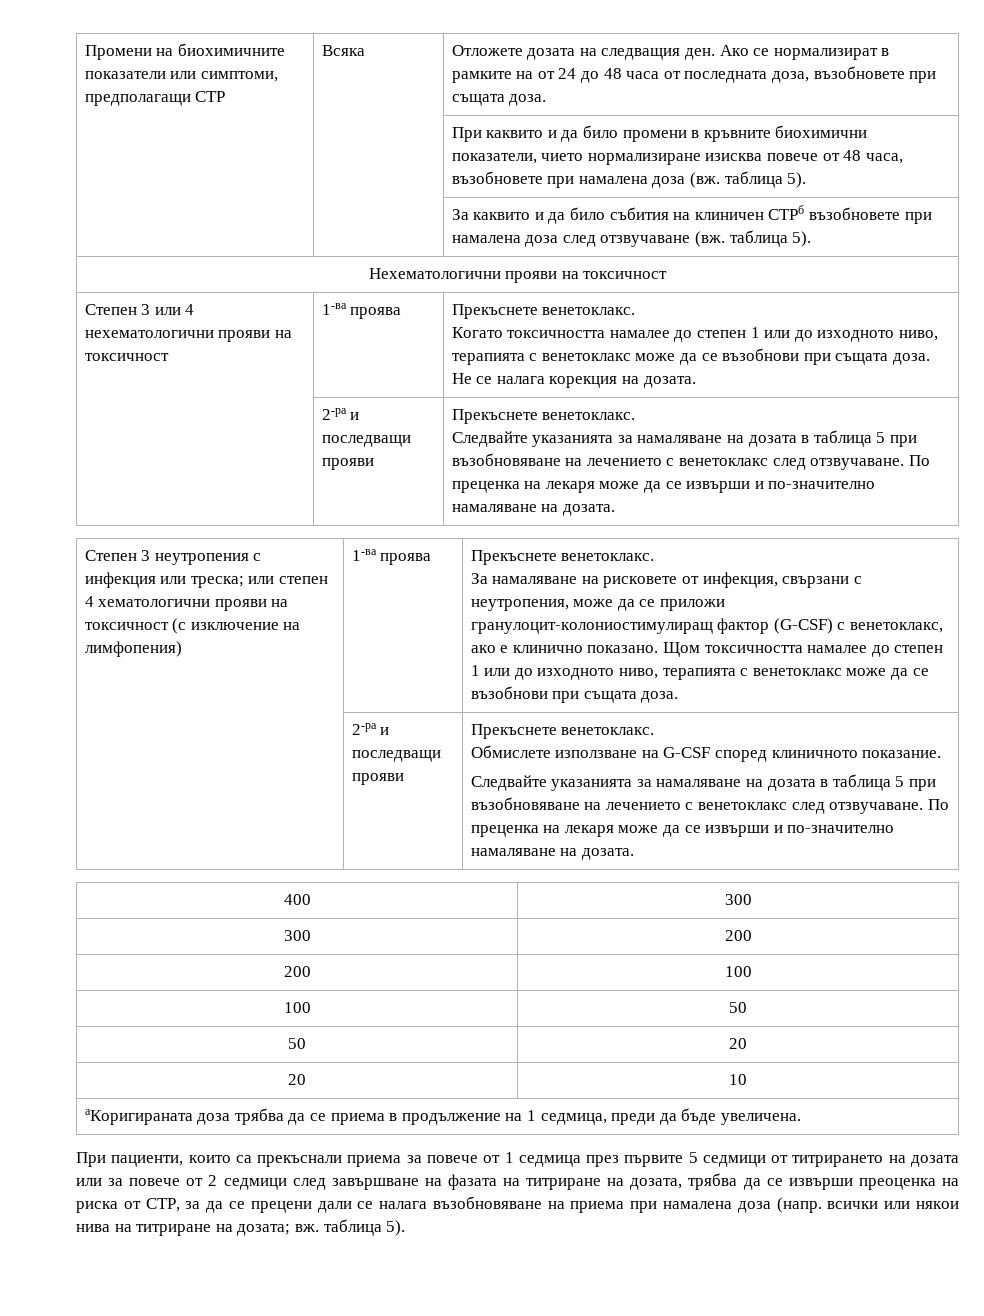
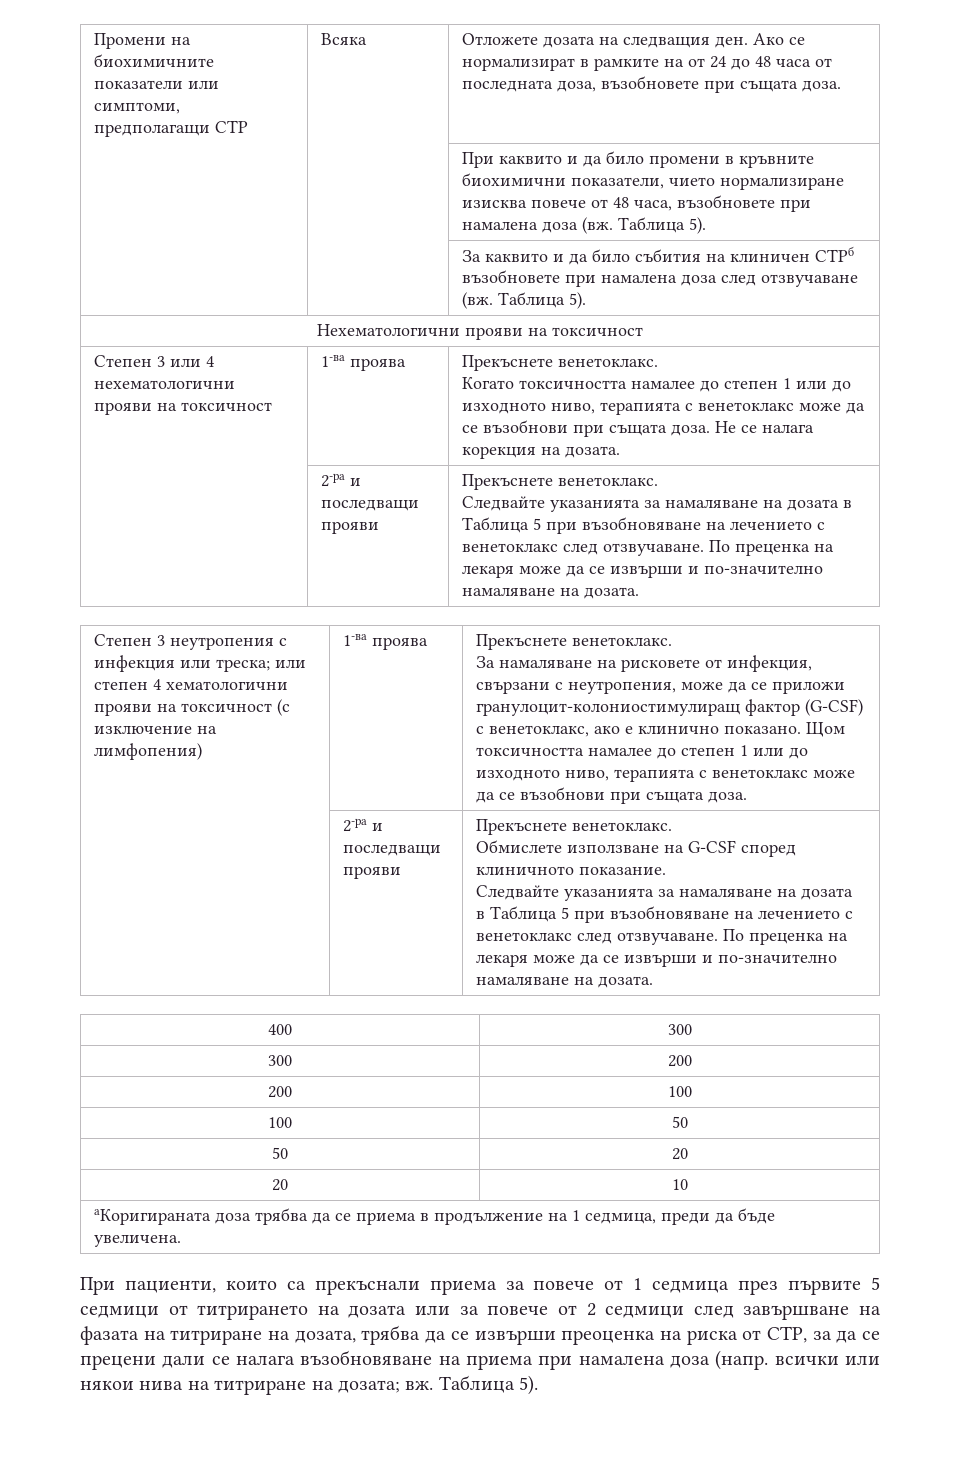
- | | При каквито и да било промени в кръвните биохимични показатели, чието нормализиране изисква повече от 48 часа, възобновете при намалена доза (вж. таблица 5).
+ | | При каквито и да било промени в кръвните биохимични показатели, чието нормализиране изисква повече от 48 часа, възобновете при намалена доза (вж. Таблица 5).
- | | За каквито и да било събития на клиничен СТРб възобновете при намалена доза след отзвучаване (вж. таблица 5).
+ | | За каквито и да било събития на клиничен СТРб възобновете при намалена доза след отзвучаване (вж. Таблица 5).
  Степен 3 или 4 нехематологични прояви на токсичност | 1-ва проява | Прекъснете венетоклакс.
  Когато токсичността намалее до степен 1 или до изходното ниво, терапията с венетоклакс може да се възобнови при същата доза. Не се налага корекция на дозата.
  | 2-ра и последващи прояви | Прекъснете венетоклакс.
- Следвайте указанията за намаляване на дозата в таблица 5 при възобновяване на лечението с венетоклакс след отзвучаване. По преценка на лекаря може да се извърши и по-значително намаляване на дозата.
+ Следвайте указанията за намаляване на дозата в Таблица 5 при възобновяване на лечението с венетоклакс след отзвучаване. По преценка на лекаря може да се извърши и по-значително намаляване на дозата.
  Обмислете използване на G-CSF според клиничното показание.
- Следвайте указанията за намаляване на дозата в таблица 5 при възобновяване на лечението с венетоклакс след отзвучаване.
+ Следвайте указанията за намаляване на дозата в Таблица 5 при възобновяване на лечението с венетоклакс след отзвучаване.
- вж. таблица 5).
+ вж. Таблица 5).

